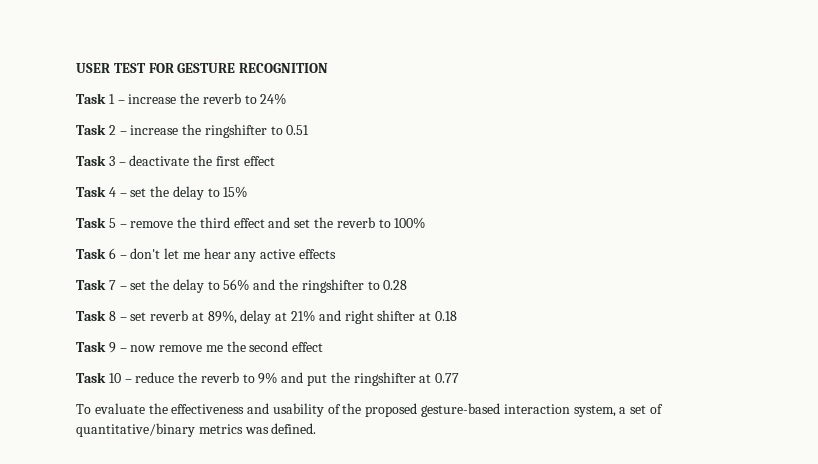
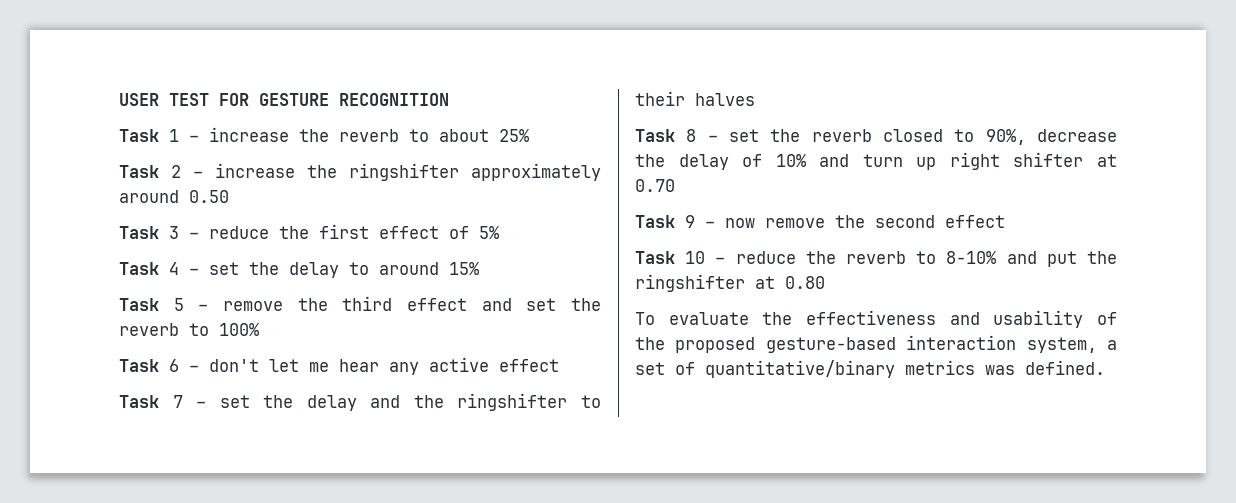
- Task 1 – increase the reverb to 24%
+ Task 1 – increase the reverb to about 25%
- Task 2 – increase the ringshifter to 0.51
+ Task 2 – increase the ringshifter approximately around 0.50
- Task 3 – deactivate the first effect
+ Task 3 – reduce the first effect of 5%
- Task 4 – set the delay to 15%
+ Task 4 – set the delay to around 15%
- Task 6 – don't let me hear any active effects
+ Task 6 – don't let me hear any active effect
- Task 7 – set the delay to 56% and the ringshifter to 0.28
+ Task 7 – set the delay and the ringshifter to their halves
- Task 8 – set reverb at 89%, delay at 21% and right shifter at 0.18
+ Task 8 – set the reverb closed to 90%, decrease the delay of 10% and turn up right shifter at 0.70
- Task 9 – now remove me the second effect
+ Task 9 – now remove the second effect
- Task 10 – reduce the reverb to 9% and put the ringshifter at 0.77
+ Task 10 – reduce the reverb to 8-10% and put the ringshifter at 0.80

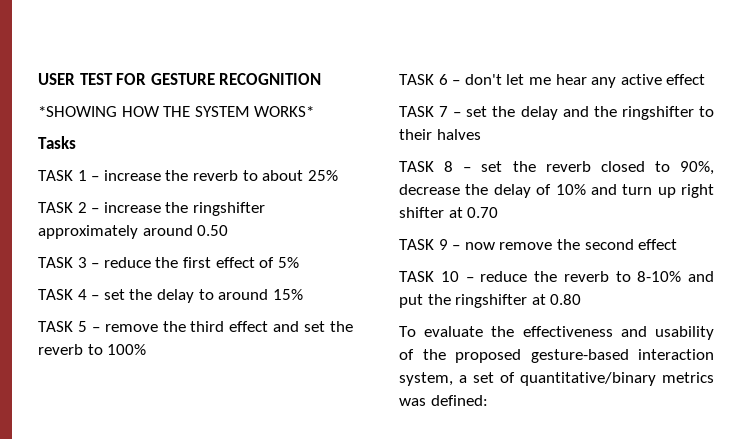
- Task 1 – increase the reverb to about 25%
+ *SHOWING HOW THE SYSTEM WORKS*
+ Tasks
+ TASK 1 – increase the reverb to about 25%
- Task 2 – increase the ringshifter approximately around 0.50
+ TASK 2 – increase the ringshifter approximately around 0.50
- Task 3 – reduce the first effect of 5%
+ TASK 3 – reduce the first effect of 5%
- Task 4 – set the delay to around 15%
+ TASK 4 – set the delay to around 15%
- Task 5 – remove the third effect and set the reverb to 100%
+ TASK 5 – remove the third effect and set the reverb to 100%
- Task 6 – don't let me hear any active effect
+ TASK 6 – don't let me hear any active effect
- Task 7 – set the delay and the ringshifter to their halves
+ TASK 7 – set the delay and the ringshifter to their halves
- Task 8 – set the reverb closed to 90%, decrease the delay of 10% and turn up right shifter at 0.70
+ TASK 8 – set the reverb closed to 90%, decrease the delay of 10% and turn up right shifter at 0.70
- Task 9 – now remove the second effect
+ TASK 9 – now remove the second effect
- Task 10 – reduce the reverb to 8-10% and put the ringshifter at 0.80
+ TASK 10 – reduce the reverb to 8-10% and put the ringshifter at 0.80
- To evaluate the effectiveness and usability of the proposed gesture-based interaction system, a set of quantitative/binary metrics was defined.
+ To evaluate the effectiveness and usability of the proposed gesture-based interaction system, a set of quantitative/binary metrics was defined:

